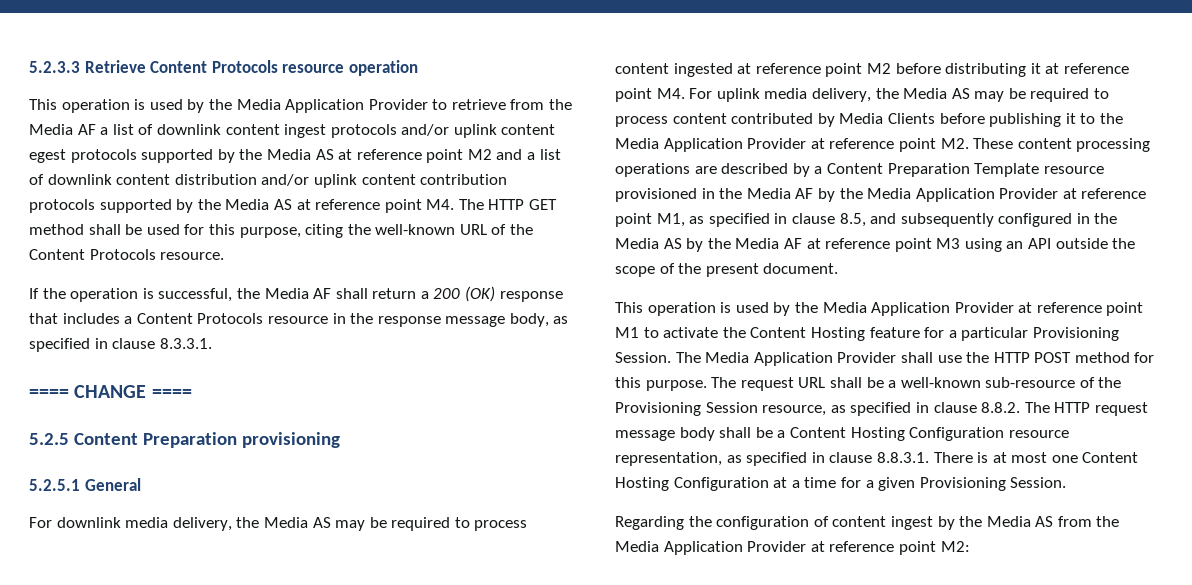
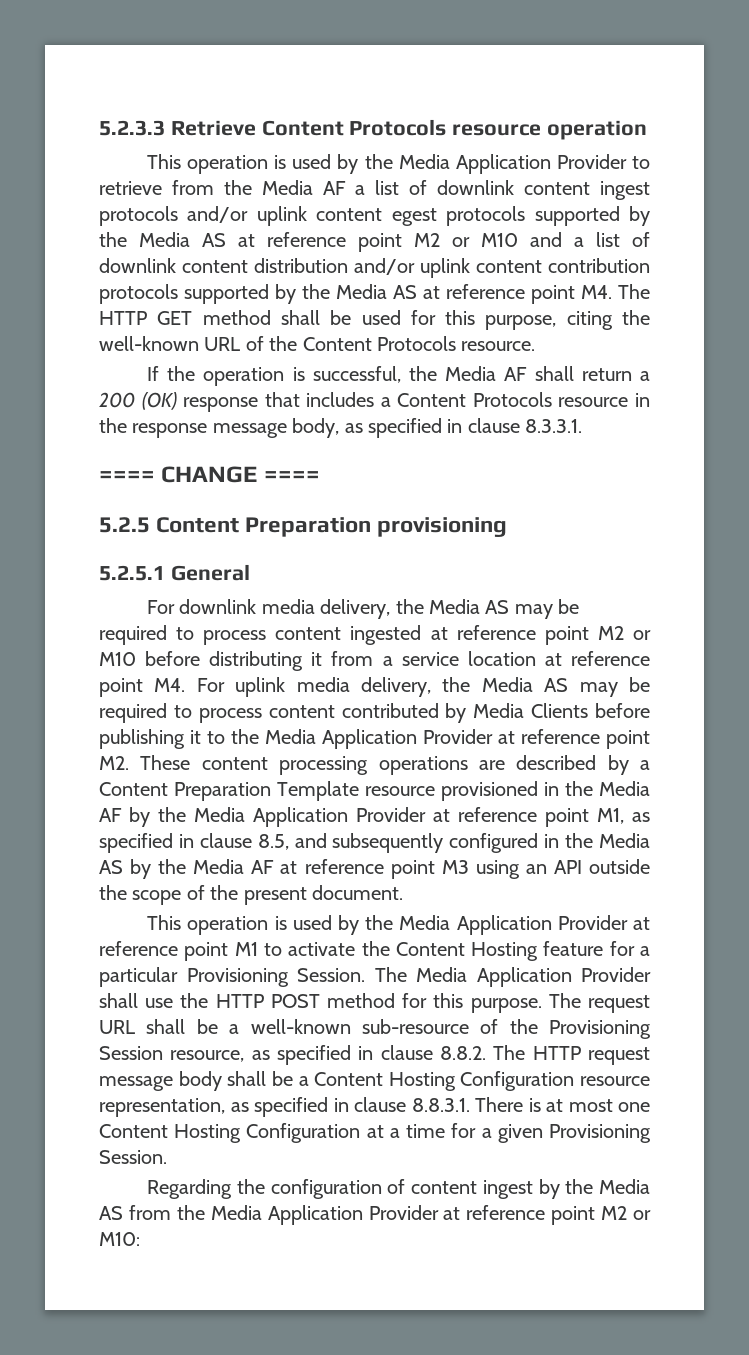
- This operation is used by the Media Application Provider to retrieve from the Media AF a list of downlink content ingest protocols and/or uplink content egest protocols supported by the Media AS at reference point M2 and a list of downlink content distribution and/or uplink content contribution protocols supported by the Media AS at reference point M4. The HTTP GET method shall be used for this purpose, citing the well-known URL of the Content Protocols resource.
+ This operation is used by the Media Application Provider to retrieve from the Media AF a list of downlink content ingest protocols and/or uplink content egest protocols supported by the Media AS at reference point M2 or M10 and a list of downlink content distribution and/or uplink content contribution protocols supported by the Media AS at reference point M4. The HTTP GET method shall be used for this purpose, citing the well-known URL of the Content Protocols resource.
- For downlink media delivery, the Media AS may be required to process content ingested at reference point M2 before distributing it at reference point M4. For uplink media delivery, the Media AS may be required to process content contributed by Media Clients before publishing it to the Media Application Provider at reference point M2. These content processing operations are described by a Content Preparation Template resource provisioned in the Media AF by the Media Application Provider at reference point M1, as specified in clause 8.5, and subsequently configured in the Media AS by the Media AF at reference point M3 using an API outside the scope of the present document.
+ For downlink media delivery, the Media AS may be required to process content ingested at reference point M2 or M10 before distributing it from a service location at reference point M4. For uplink media delivery, the Media AS may be required to process content contributed by Media Clients before publishing it to the Media Application Provider at reference point M2. These content processing operations are described by a Content Preparation Template resource provisioned in the Media AF by the Media Application Provider at reference point M1, as specified in clause 8.5, and subsequently configured in the Media AS by the Media AF at reference point M3 using an API outside the scope of the present document.
- Regarding the configuration of content ingest by the Media AS from the Media Application Provider at reference point M2:
+ Regarding the configuration of content ingest by the Media AS from the Media Application Provider at reference point M2 or M10:

